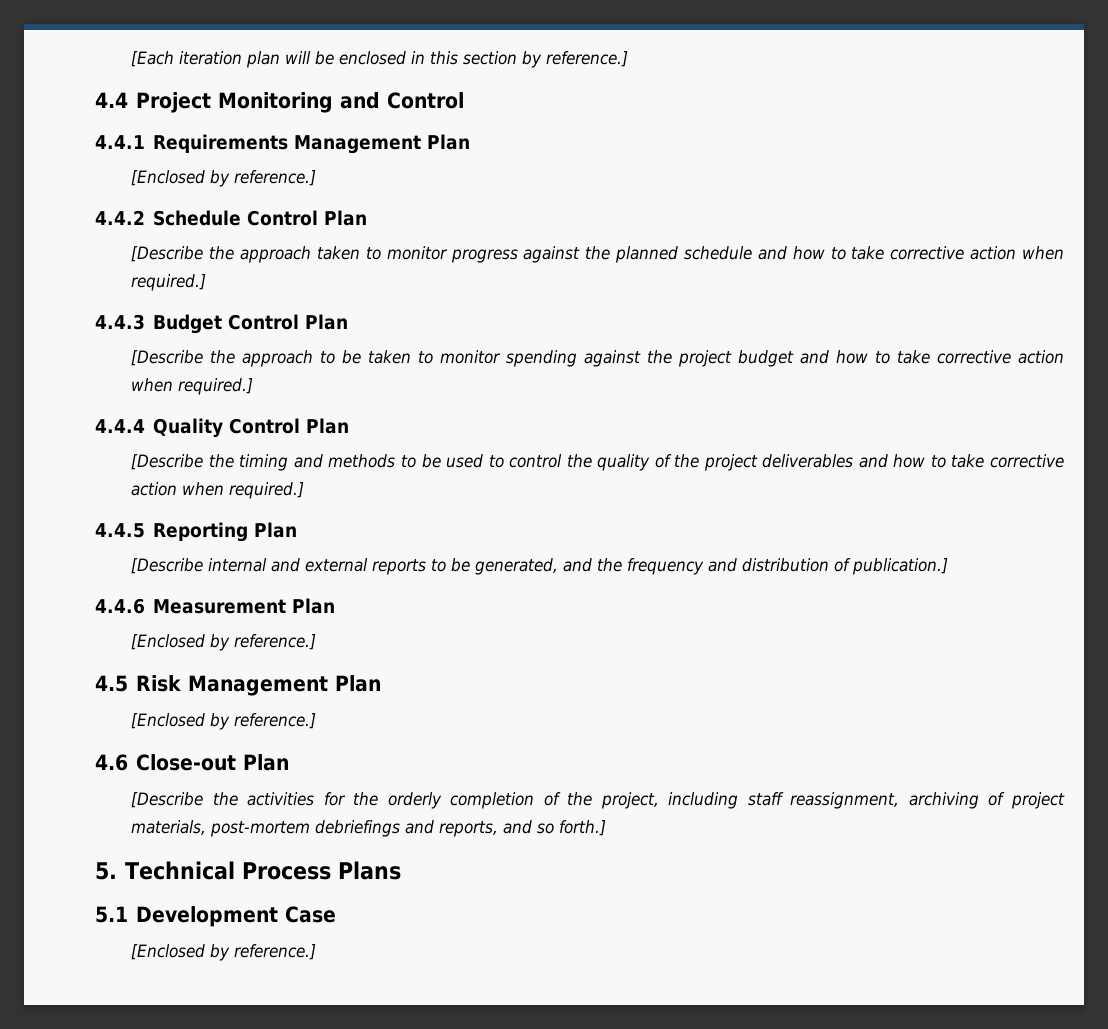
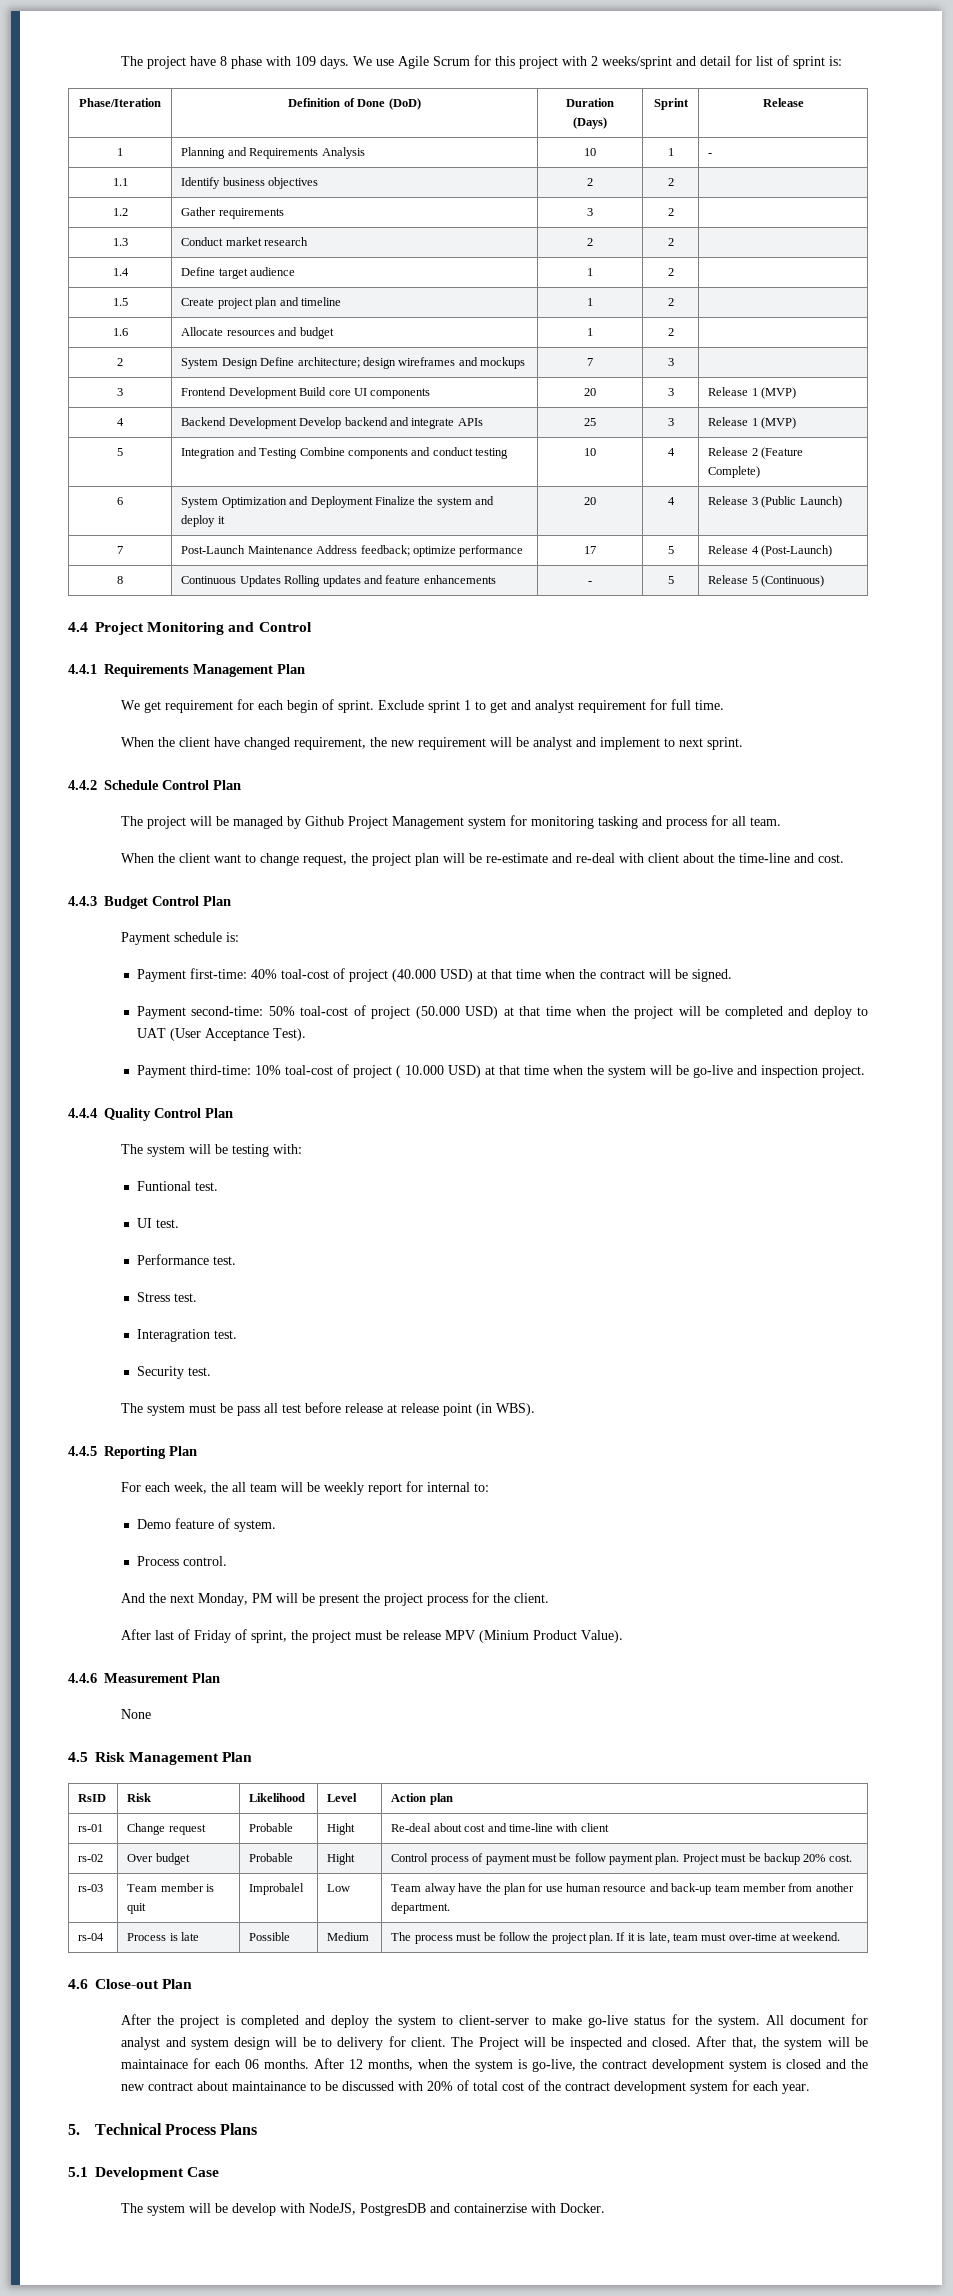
- [Each iteration plan will be enclosed in this section by reference.]
+ The project have 8 phase with 109 days. We use Agile Scrum for this project with 2 weeks/sprint and detail for list of sprint is:
+ Phase/Iteration | Definition of Done (DoD) | Duration (Days) | Sprint | Release
+ 1 | Planning and Requirements Analysis | 10 | 1 | -
+ 1.1 | Identify business objectives | 2 | 2 |
+ 1.2 | Gather requirements | 3 | 2 |
+ 1.3 | Conduct market research | 2 | 2 |
+ 1.4 | Define target audience | 1 | 2 |
+ 1.5 | Create project plan and timeline | 1 | 2 |
+ 1.6 | Allocate resources and budget | 1 | 2 |
+ 2 | System Design Define architecture; design wireframes and mockups | 7 | 3 |
+ 3 | Frontend Development Build core UI components | 20 | 3 | Release 1 (MVP)
+ 4 | Backend Development Develop backend and integrate APIs | 25 | 3 | Release 1 (MVP)
+ 5 | Integration and Testing Combine components and conduct testing | 10 | 4 | Release 2 (Feature Complete)
+ 6 | System Optimization and Deployment Finalize the system and deploy it | 20 | 4 | Release 3 (Public Launch)
+ 7 | Post-Launch Maintenance Address feedback; optimize performance | 17 | 5 | Release 4 (Post-Launch)
+ 8 | Continuous Updates Rolling updates and feature enhancements | - | 5 | Release 5 (Continuous)
  4.4.1 Requirements Management Plan
- [Enclosed by reference.]
+ We get requirement for each begin of sprint. Exclude sprint 1 to get and analyst requirement for full time.
+ When the client have changed requirement, the new requirement will be analyst and implement to next sprint.
  4.4.2 Schedule Control Plan
- [Describe the approach taken to monitor progress against the planned schedule and how to take corrective action when required.]
+ The project will be managed by Github Project Management system for monitoring tasking and process for all team.
+ When the client want to change request, the project plan will be re-estimate and re-deal with client about the time-line and cost.
  4.4.3 Budget Control Plan
- [Describe the approach to be taken to monitor spending against the project budget and how to take corrective action when required.]
+ Payment schedule is:
+ Payment first-time: 40% toal-cost of project (40.000 USD) at that time when the contract will be signed.
+ Payment second-time: 50% toal-cost of project (50.000 USD) at that time when the project will be completed and deploy to UAT (User Acceptance Test).
+ Payment third-time: 10% toal-cost of project ( 10.000 USD) at that time when the system will be go-live and inspection project.
  4.4.4 Quality Control Plan
- [Describe the timing and methods to be used to control the quality of the project deliverables and how to take corrective action when required.]
+ The system will be testing with:
+ Funtional test.
+ UI test.
+ Performance test.
+ Stress test.
+ Interagration test.
+ Security test.
+ The system must be pass all test before release at release point (in WBS).
  4.4.5 Reporting Plan
- [Describe internal and external reports to be generated, and the frequency and distribution of publication.]
+ For each week, the all team will be weekly report for internal to:
+ Demo feature of system.
+ Process control.
+ And the next Monday, PM will be present the project process for the client.
+ After last of Friday of sprint, the project must be release MPV (Minium Product Value).
  4.4.6 Measurement Plan
- [Enclosed by reference.]
+ None
  4.5 Risk Management Plan
- [Enclosed by reference.]
+ RsID | Risk | Likelihood | Level | Action plan
+ rs-01 | Change request | Probable | Hight | Re-deal about cost and time-line with client
+ rs-02 | Over budget | Probable | Hight | Control process of payment must be follow payment plan. Project must be backup 20% cost.
+ rs-03 | Team member is quit | Improbalel | Low | Team alway have the plan for use human resource and back-up team member from another department.
+ rs-04 | Process is late | Possible | Medium | The process must be follow the project plan. If it is late, team must over-time at weekend.
  4.6 Close-out Plan
- [Describe the activities for the orderly completion of the project, including staff reassignment, archiving of project materials, post-mortem debriefings and reports, and so forth.]
+ After the project is completed and deploy the system to client-server to make go-live status for the system. All document for analyst and system design will be to delivery for client. The Project will be inspected and closed. After that, the system will be maintainace for each 06 months. After 12 months, when the system is go-live, the contract development system is closed and the new contract about maintainance to be discussed with 20% of total cost of the contract development system for each year.
  5.1 Development Case
- [Enclosed by reference.]
+ The system will be develop with NodeJS, PostgresDB and containerzise with Docker.

